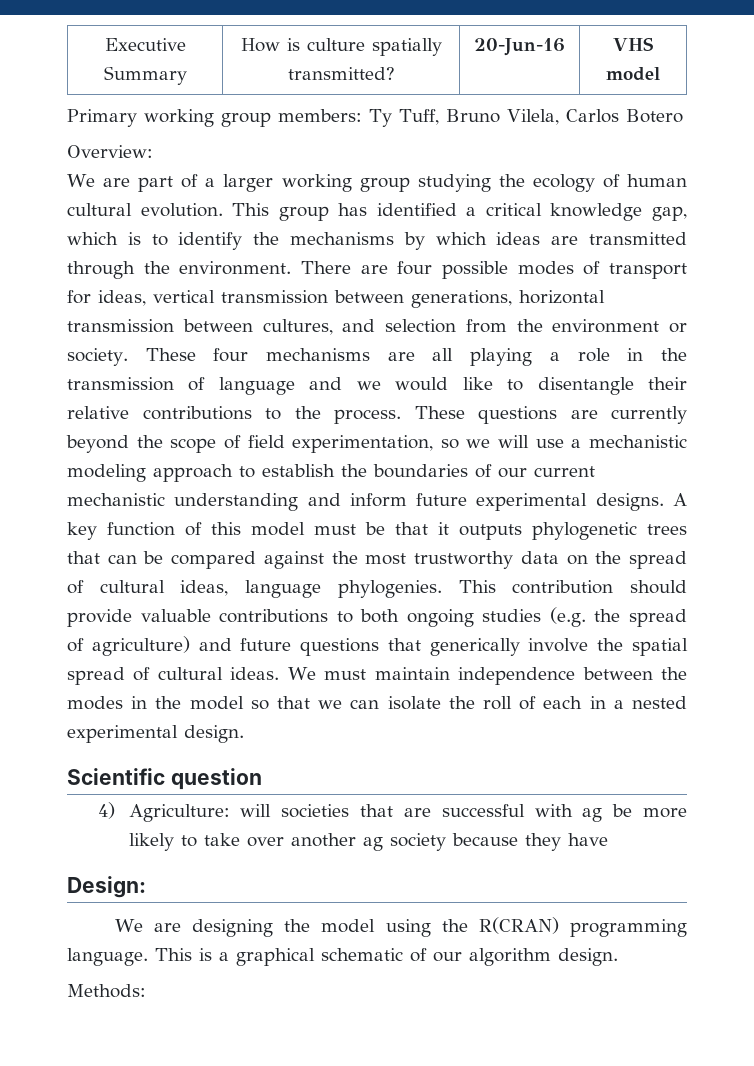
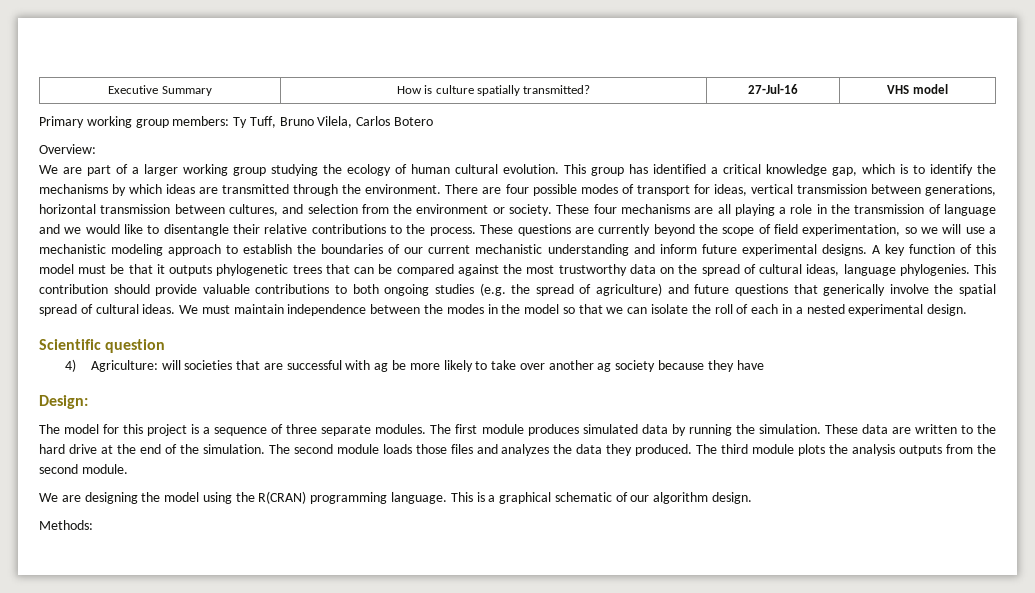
- Executive Summary | How is culture spatially transmitted? | 20-Jun-16 | VHS model
+ Executive Summary | How is culture spatially transmitted? | 27-Jul-16 | VHS model
+ The model for this project is a sequence of three separate modules. The first module produces simulated data by running the simulation. These data are written to the hard drive at the end of the simulation. The second module loads those files and analyzes the data they produced. The third module plots the analysis outputs from the second module.

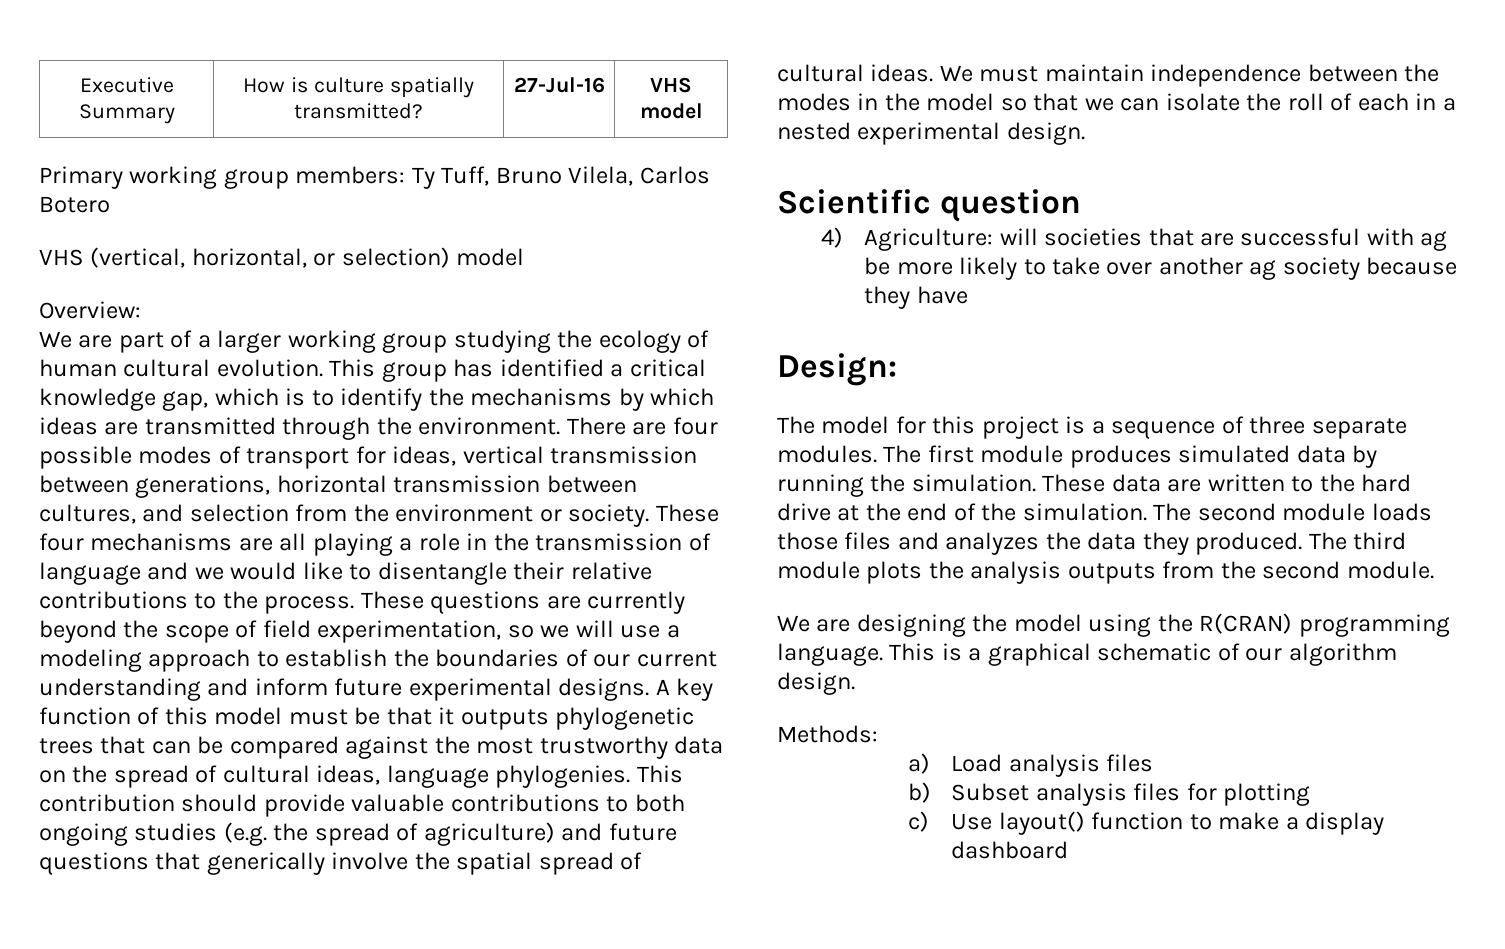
+ VHS (vertical, horizontal, or selection) model
- These questions are currently beyond the scope of field experimentation, so we will use a mechanistic modeling approach to establish the boundaries of our current mechanistic understanding and inform future experimental designs.
+ These questions are currently beyond the scope of field experimentation, so we will use a modeling approach to establish the boundaries of our current understanding and inform future experimental designs.
+ a) Load analysis files
+ b) Subset analysis files for plotting
+ c) Use layout() function to make a display dashboard

